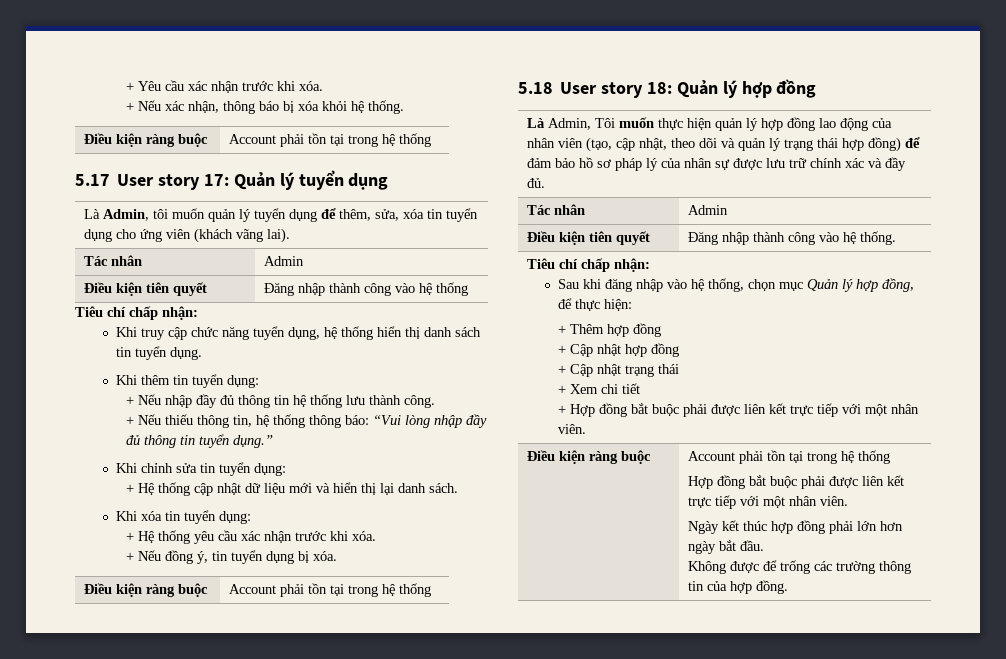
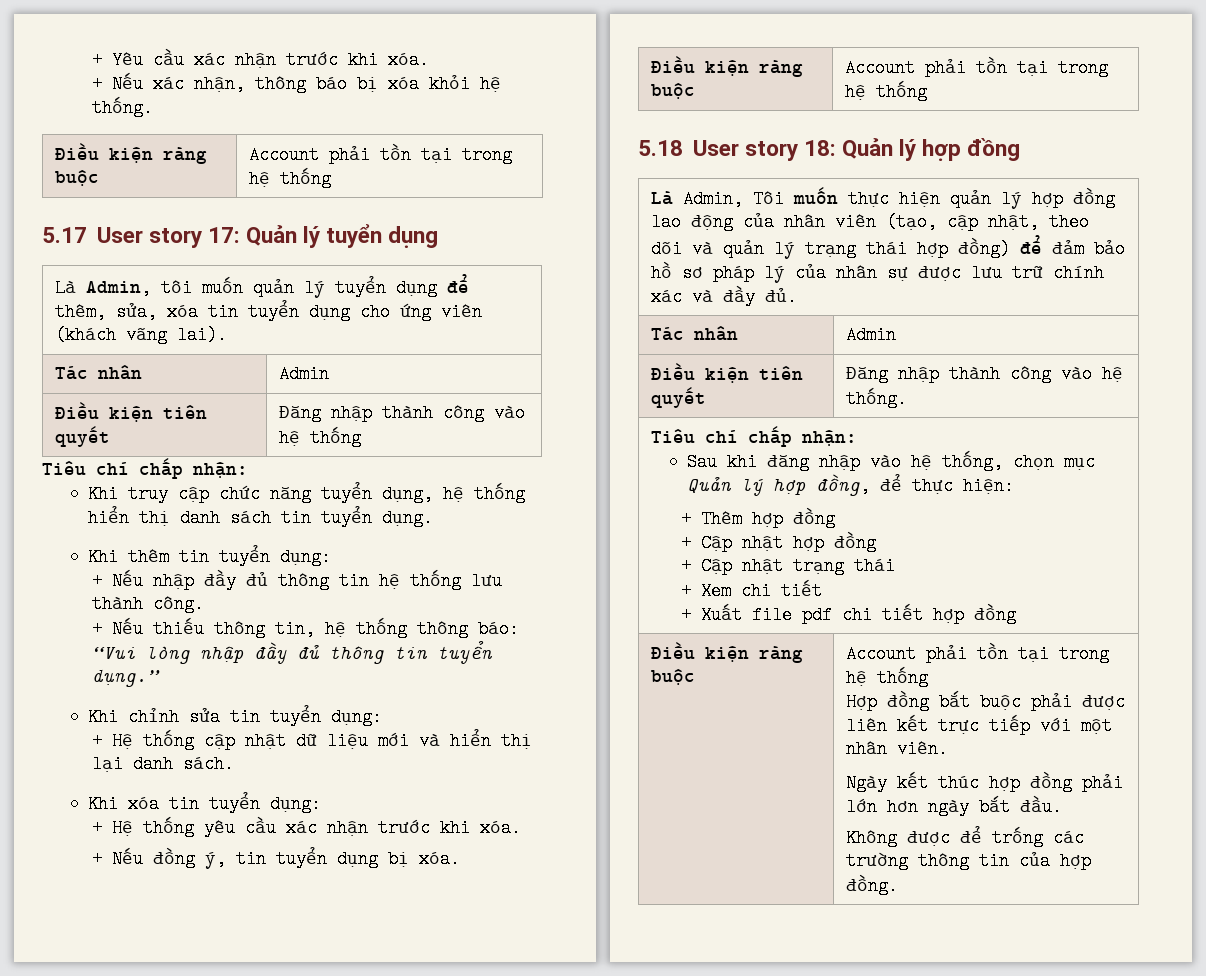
- + Hợp đồng bắt buộc phải được liên kết trực tiếp với một nhân viên.
+ + Xuất file pdf chi tiết hợp đồng

